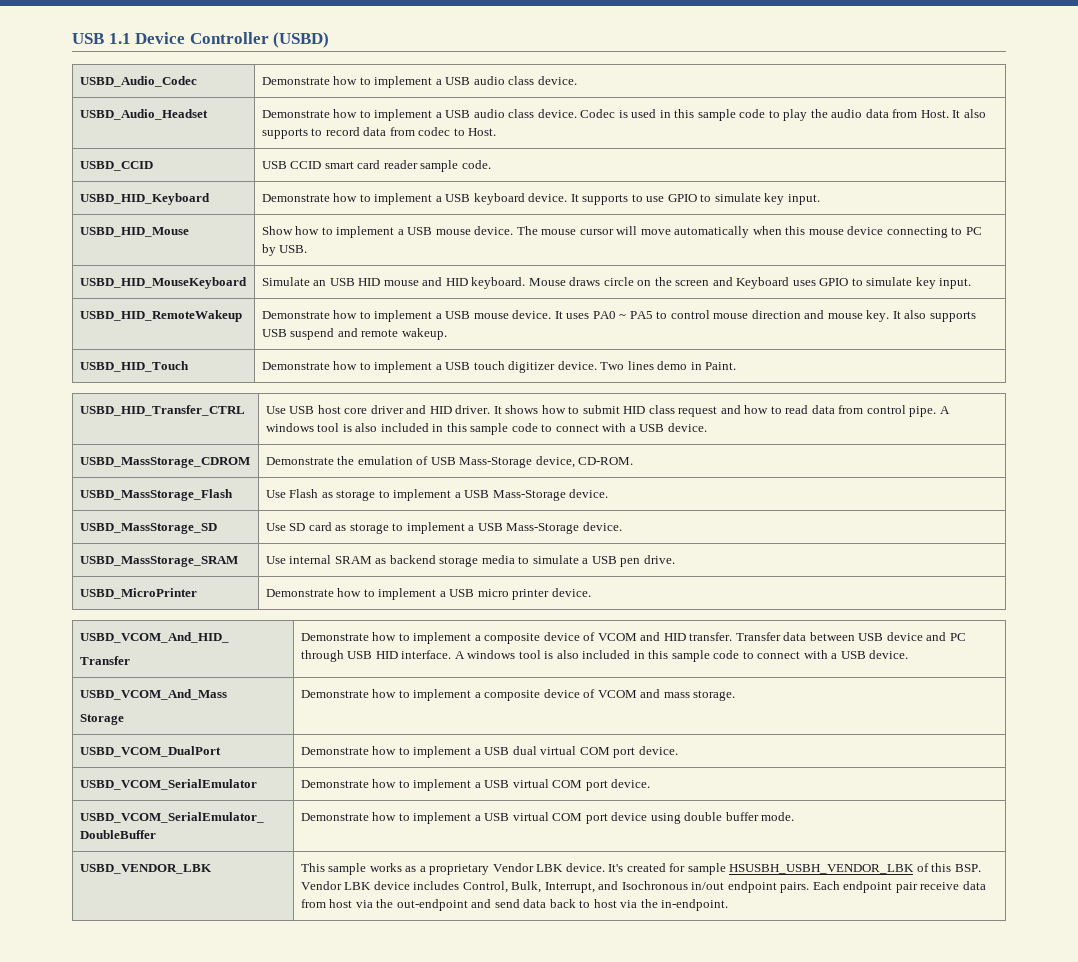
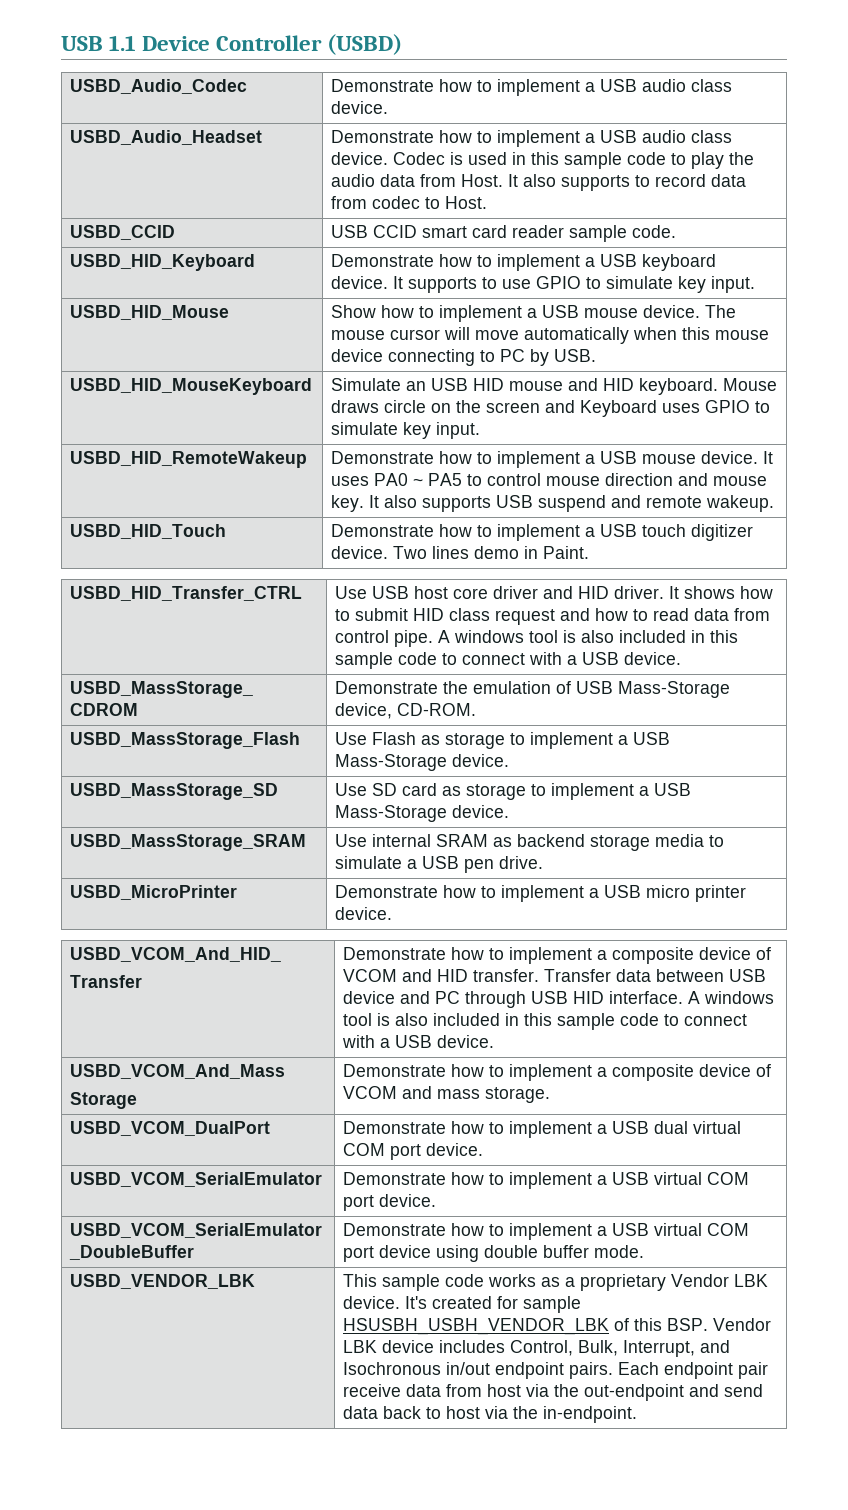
- This sample works as a proprietary Vendor LBK device.
+ This sample code works as a proprietary Vendor LBK device.

